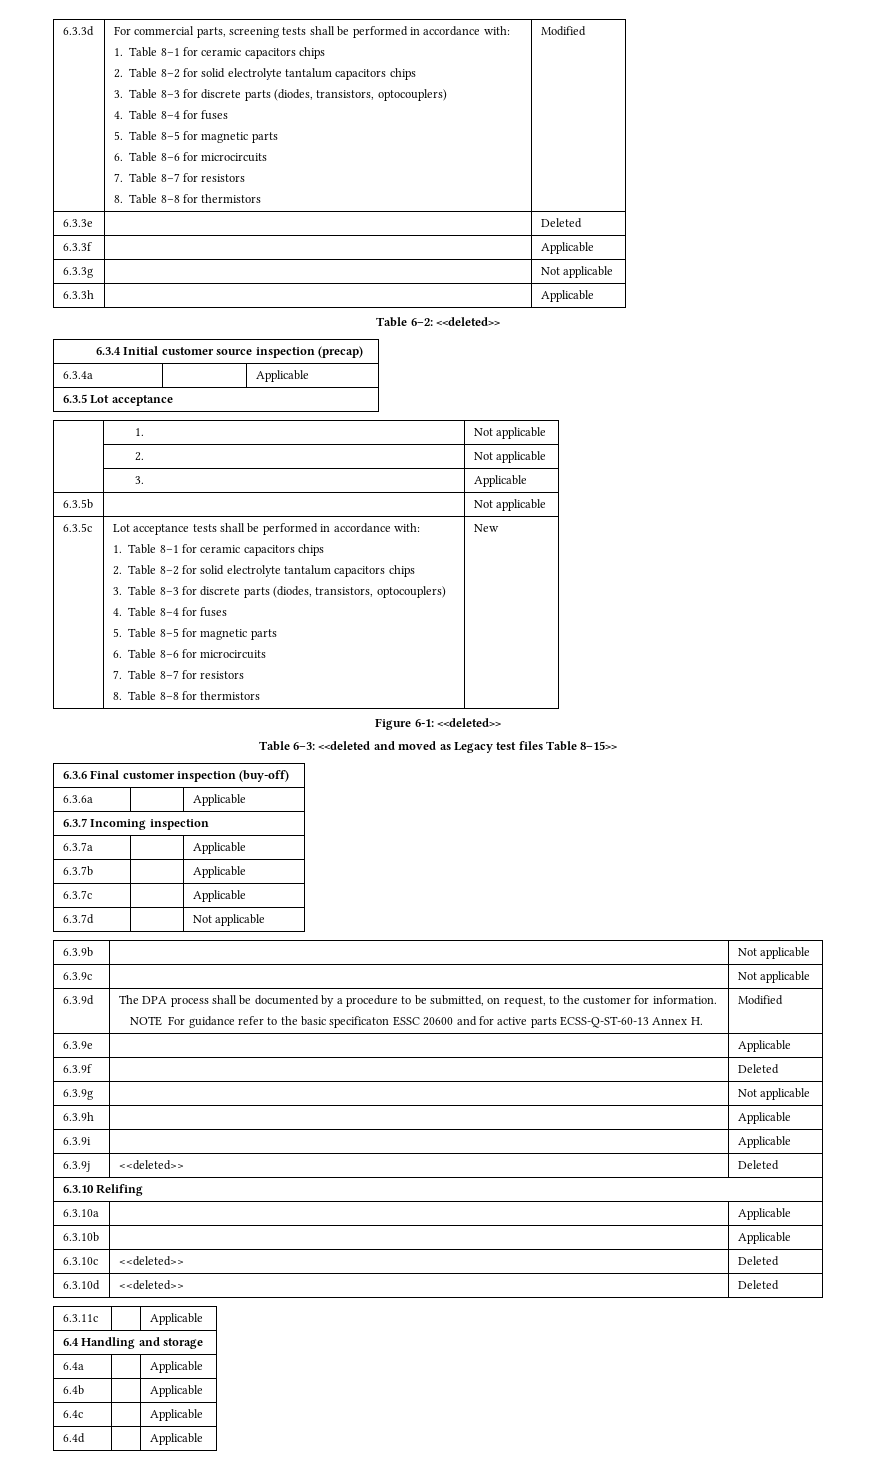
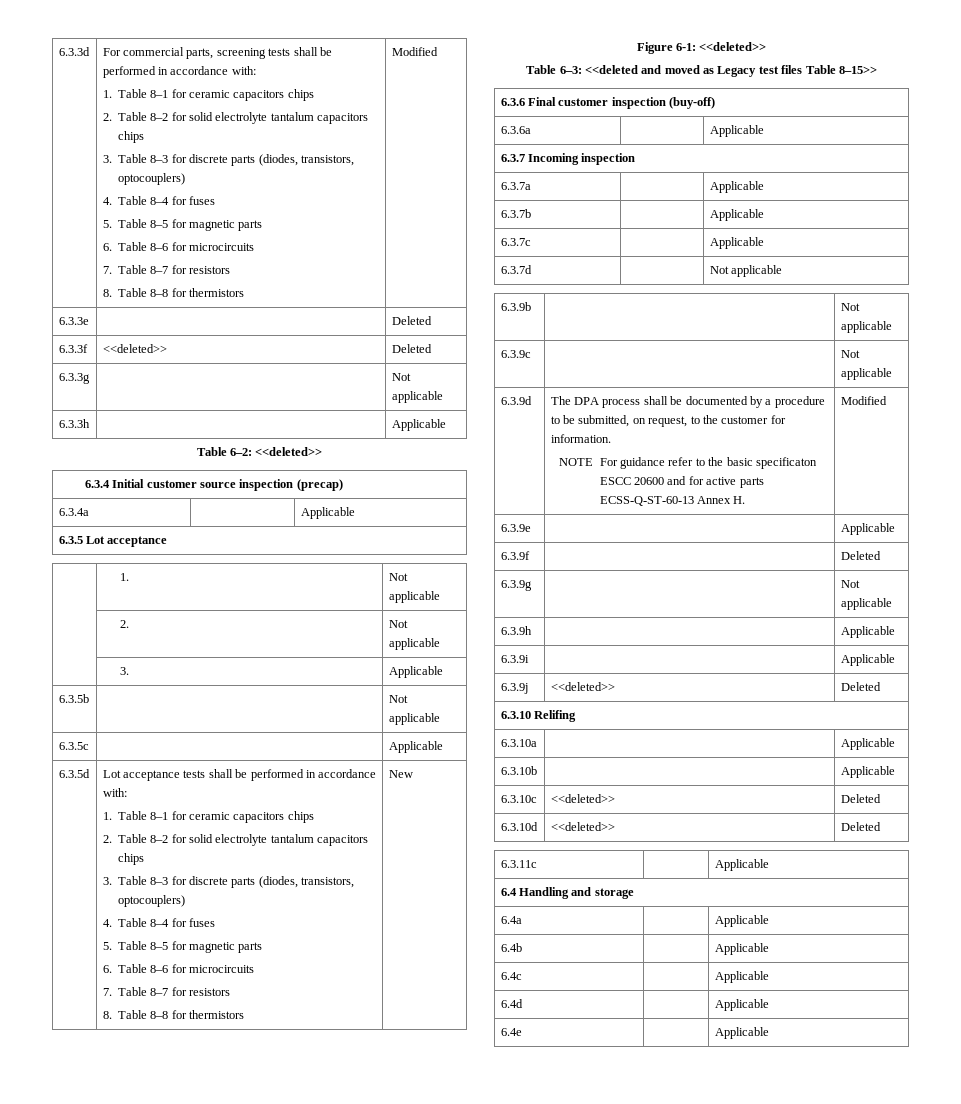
- 6.3.3f | | Applicable
+ 6.3.3f | <<deleted>> | Deleted
- 6.3.5c
+ 6.3.5c | | Applicable
+ 6.3.5d
  6.3.9d | The DPA process shall be documented by a procedure to be submitted, on request, to the customer for information.
- NOTE For guidance refer to the basic specificaton ESSC 20600 and for active parts ECSS-Q-ST-60-13 Annex H. | Modified
+ NOTE For guidance refer to the basic specificaton ESCC 20600 and for active parts ECSS-Q-ST-60-13 Annex H. | Modified
+ 6.4e | | Applicable

